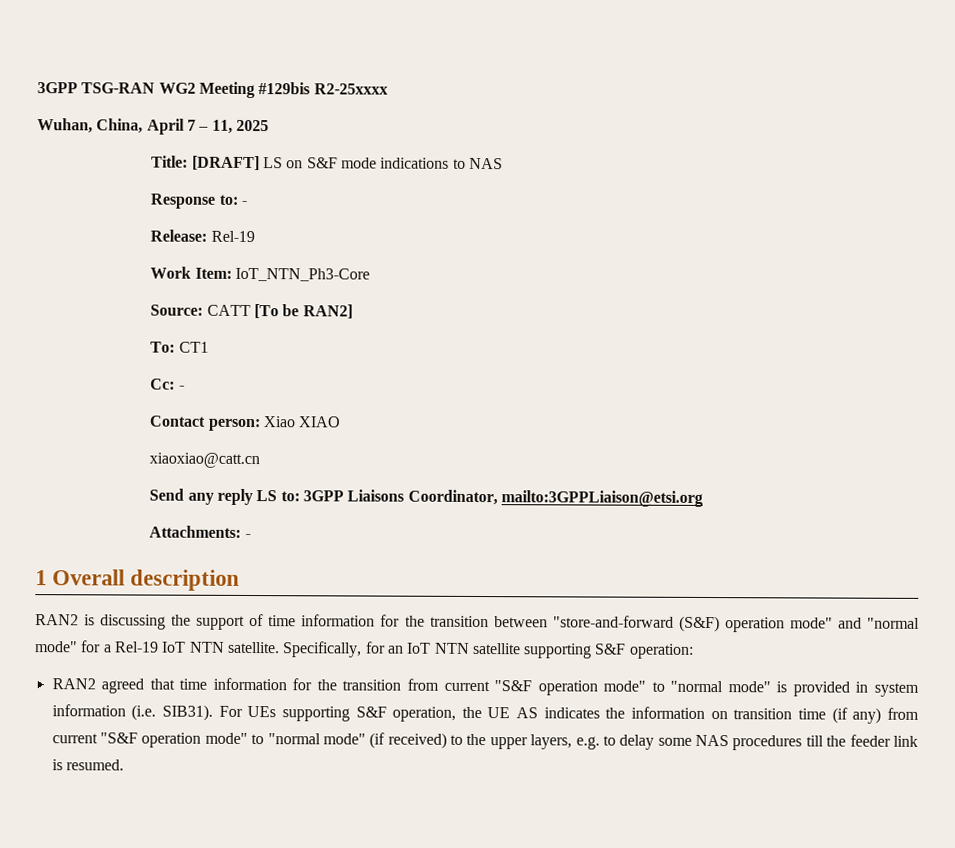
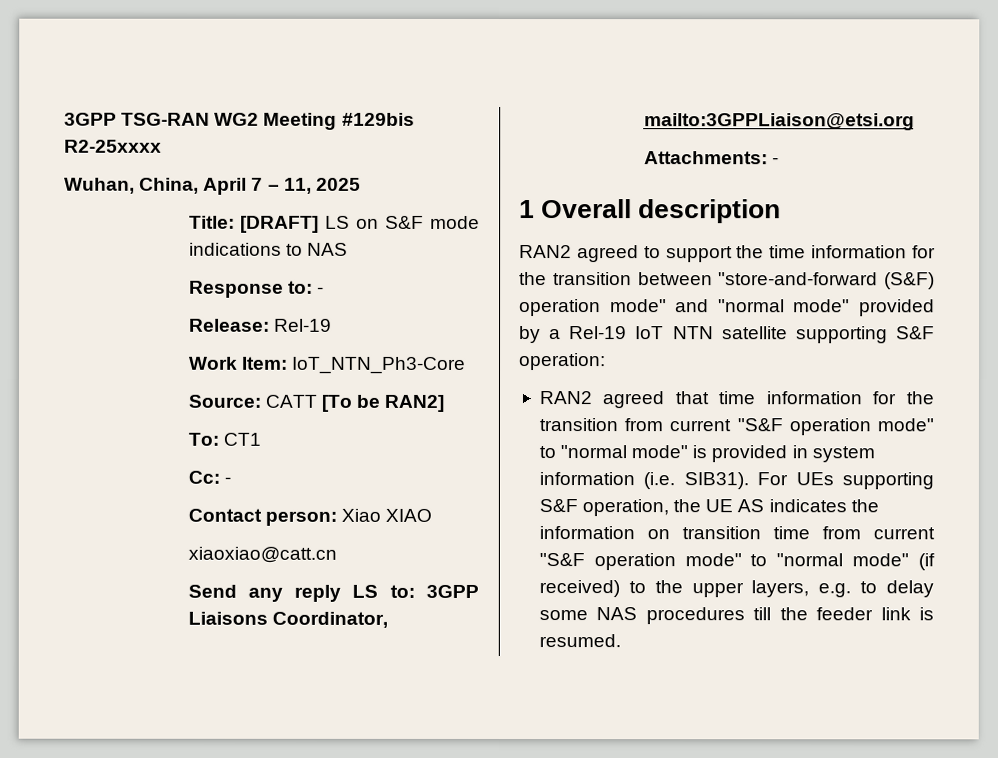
- RAN2 is discussing the support of time information for the transition between "store-and-forward (S&F) operation mode" and "normal mode" for a Rel-19 IoT NTN satellite. Specifically, for an IoT NTN satellite supporting S&F operation:
+ RAN2 agreed to support the time information for the transition between "store-and-forward (S&F) operation mode" and "normal mode" provided by a Rel-19 IoT NTN satellite supporting S&F operation:
- For UEs supporting S&F operation, the UE AS indicates the information on transition time (if any) from current "S&F operation mode" to "normal mode" (if received) to the upper layers, e.g. to delay some NAS procedures till the feeder link is resumed.
+ For UEs supporting S&F operation, the UE AS indicates the information on transition time from current "S&F operation mode" to "normal mode" (if received) to the upper layers, e.g. to delay some NAS procedures till the feeder link is resumed.

